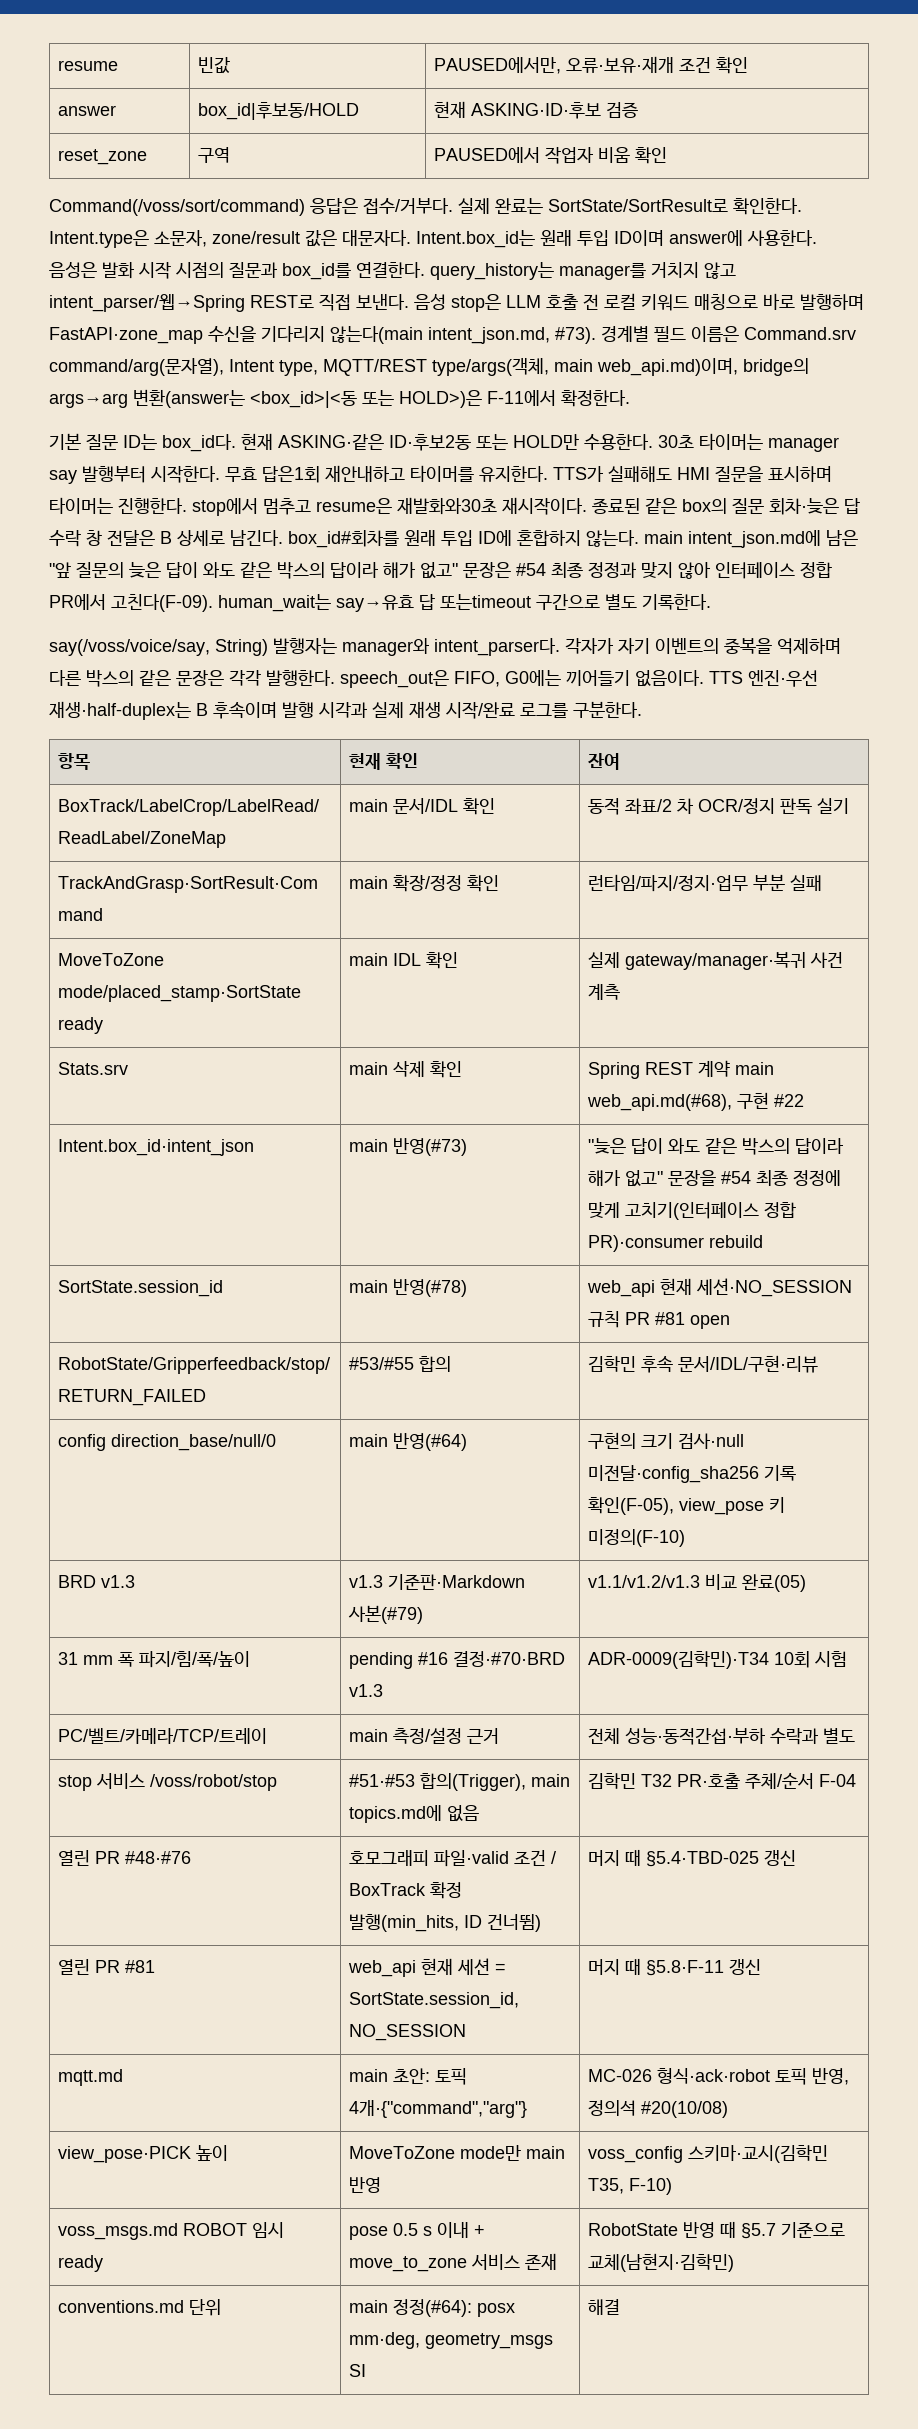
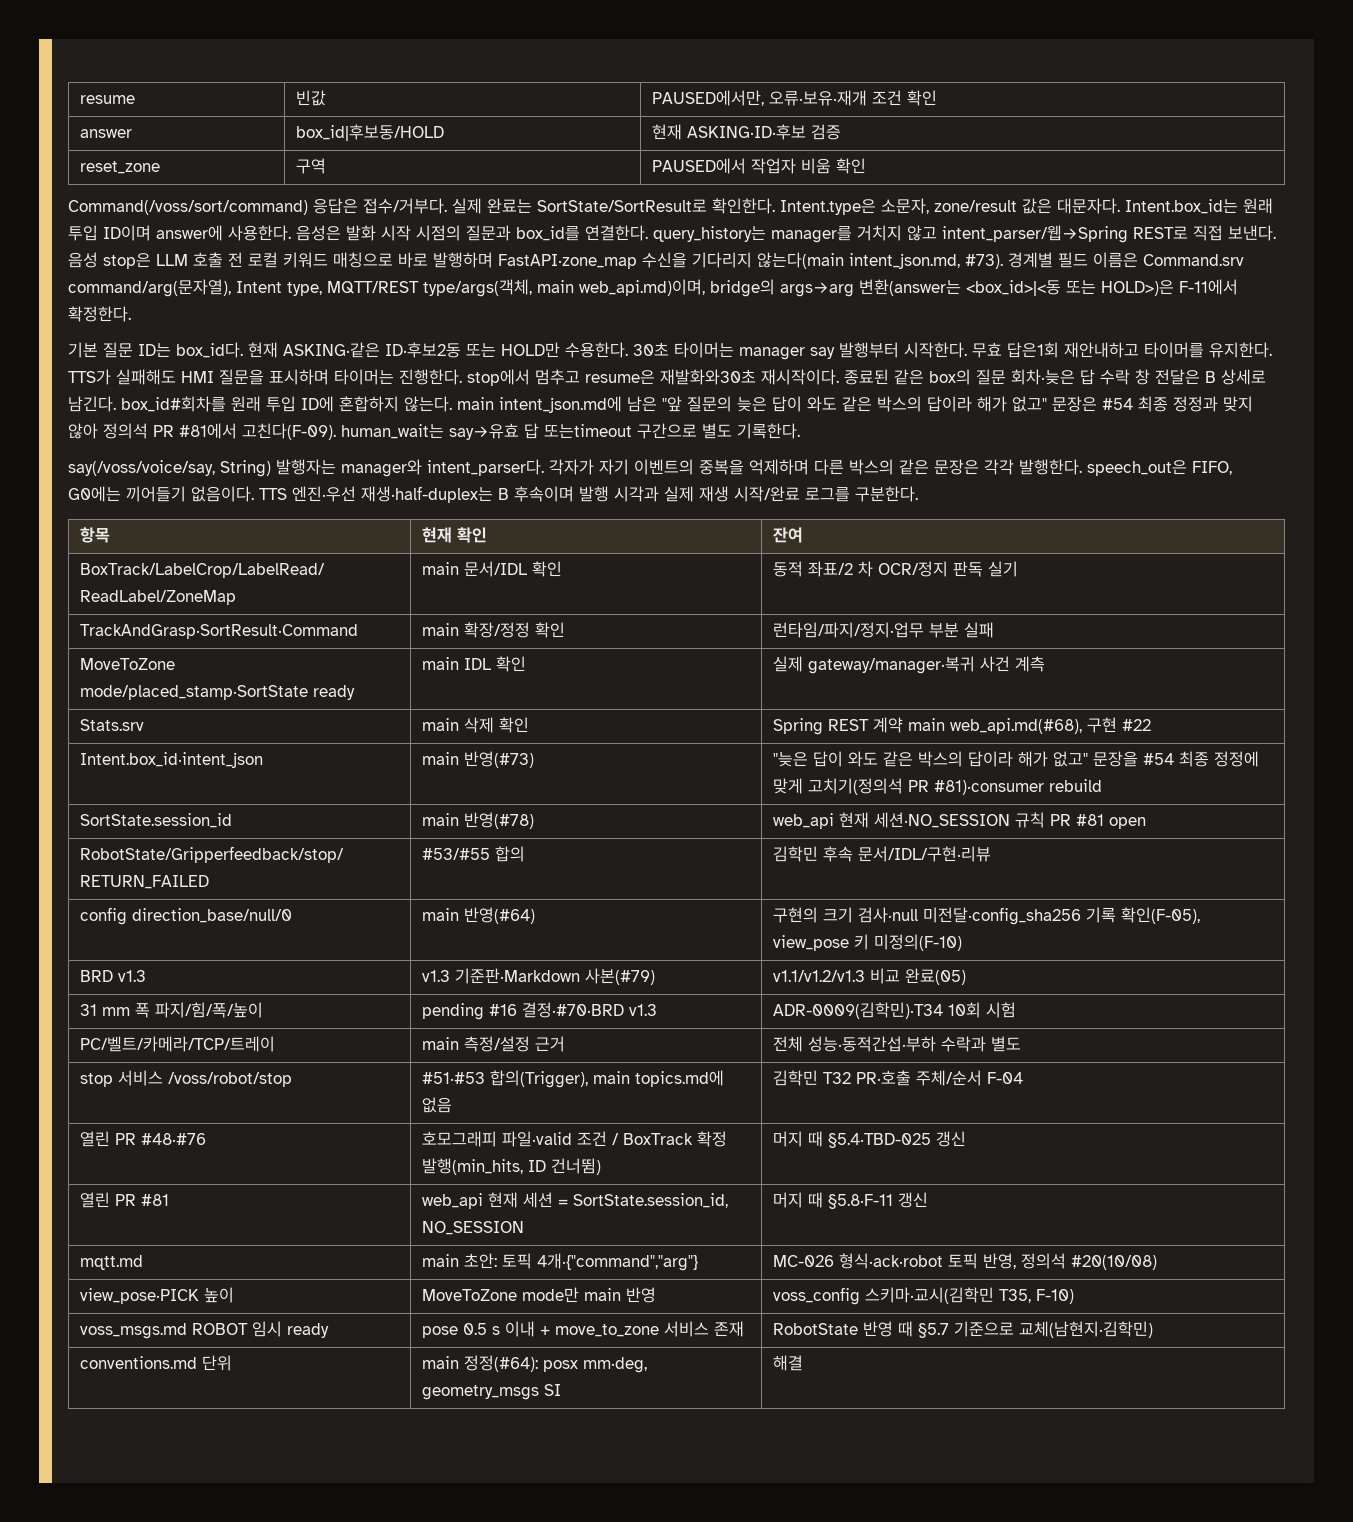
- 종료된 같은 box의 질문 회차·늦은 답 수락 창 전달은 B 상세로 남긴다. box_id#회차를 원래 투입 ID에 혼합하지 않는다. main intent_json.md에 남은 "앞 질문의 늦은 답이 와도 같은 박스의 답이라 해가 없고" 문장은 #54 최종 정정과 맞지 않아 인터페이스 정합 PR에서 고친다(F-09). human_wait는 say→유효 답 또는timeout 구간으로 별도 기록한다.
+ 종료된 같은 box의 질문 회차·늦은 답 수락 창 전달은 B 상세로 남긴다. box_id#회차를 원래 투입 ID에 혼합하지 않는다. main intent_json.md에 남은 "앞 질문의 늦은 답이 와도 같은 박스의 답이라 해가 없고" 문장은 #54 최종 정정과 맞지 않아 정의석 PR #81에서 고친다(F-09). human_wait는 say→유효 답 또는timeout 구간으로 별도 기록한다.
- Intent.box_id·intent_json | main 반영(#73) | "늦은 답이 와도 같은 박스의 답이라 해가 없고" 문장을 #54 최종 정정에 맞게 고치기(인터페이스 정합 PR)·consumer rebuild
+ Intent.box_id·intent_json | main 반영(#73) | "늦은 답이 와도 같은 박스의 답이라 해가 없고" 문장을 #54 최종 정정에 맞게 고치기(정의석 PR #81)·consumer rebuild

